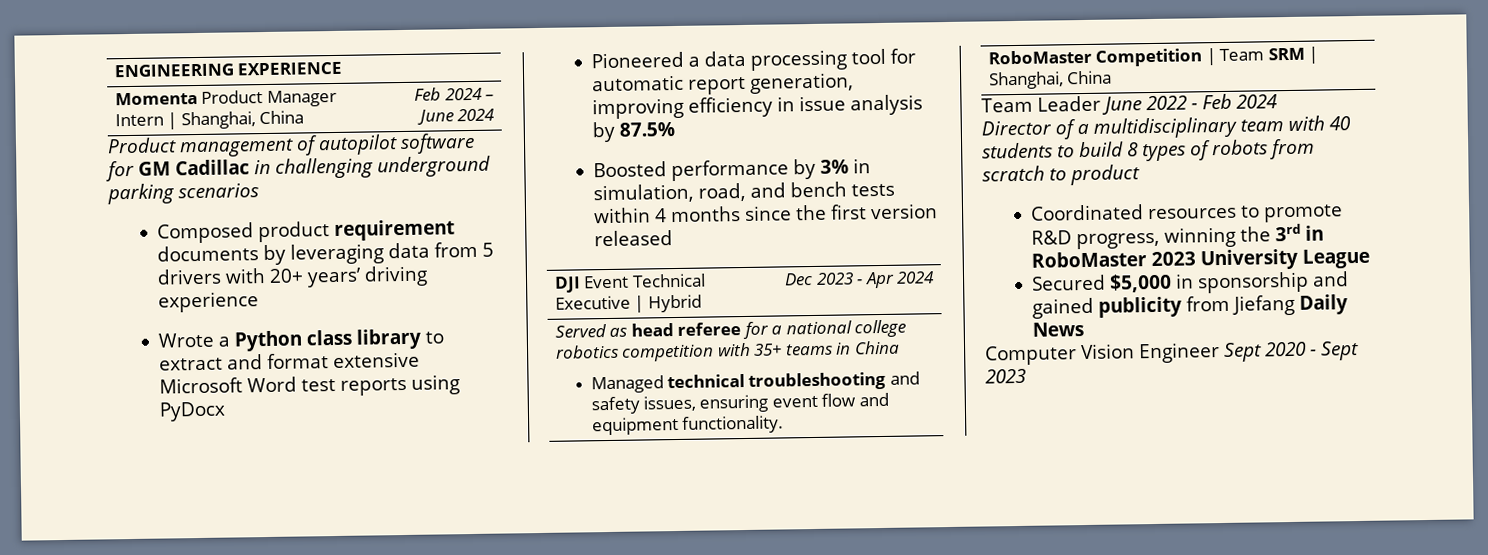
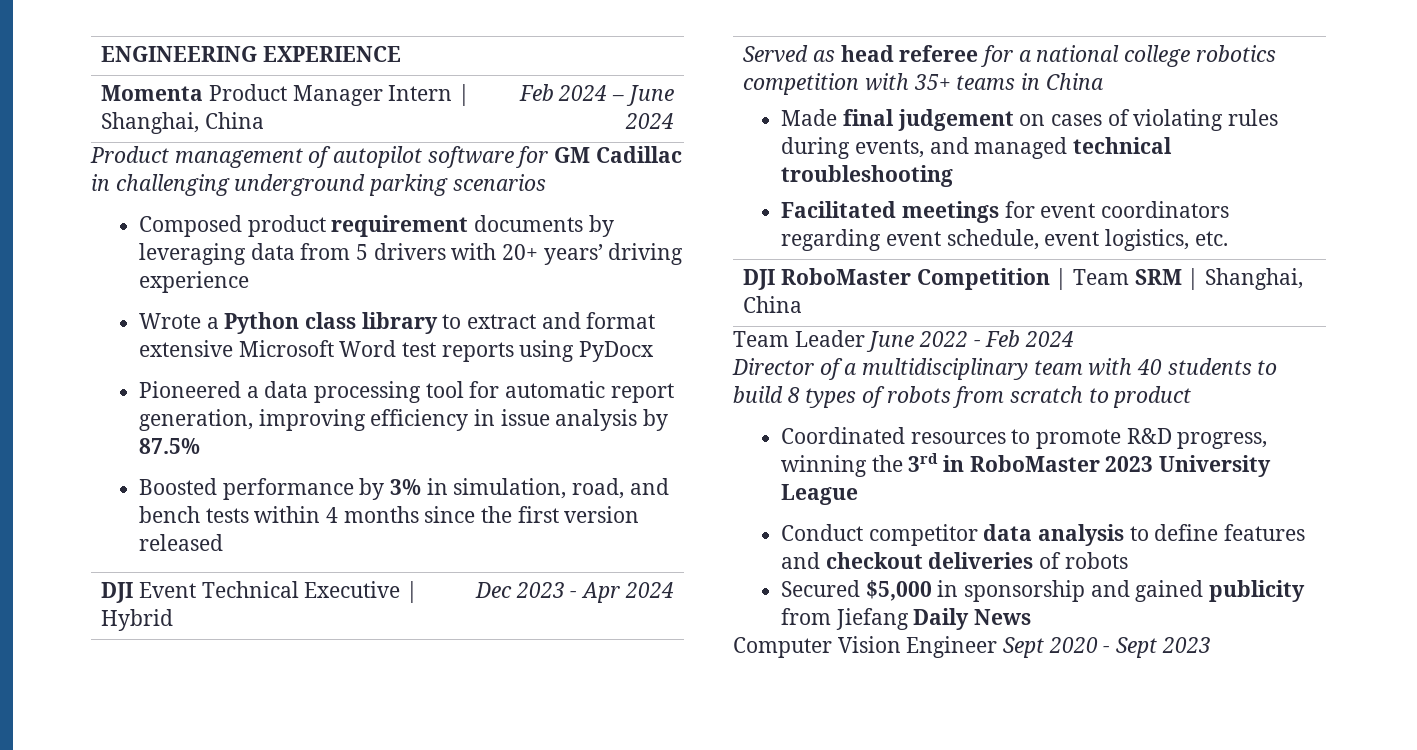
  Served as head referee for a national college robotics competition with 35+ teams in China
- Managed technical troubleshooting and safety issues, ensuring event flow and equipment functionality.
- RoboMaster Competition | Team SRM | Shanghai, China
+ Made final judgement on cases of violating rules during events, and managed technical troubleshooting
+ Facilitated meetings for event coordinators regarding event schedule, event logistics, etc.
+ DJI RoboMaster Competition | Team SRM | Shanghai, China
+ Conduct competitor data analysis to define features and checkout deliveries of robots

